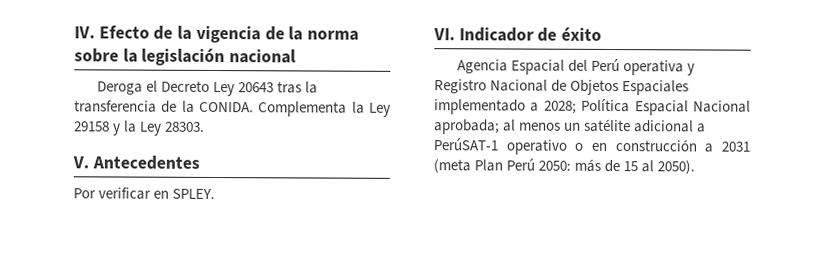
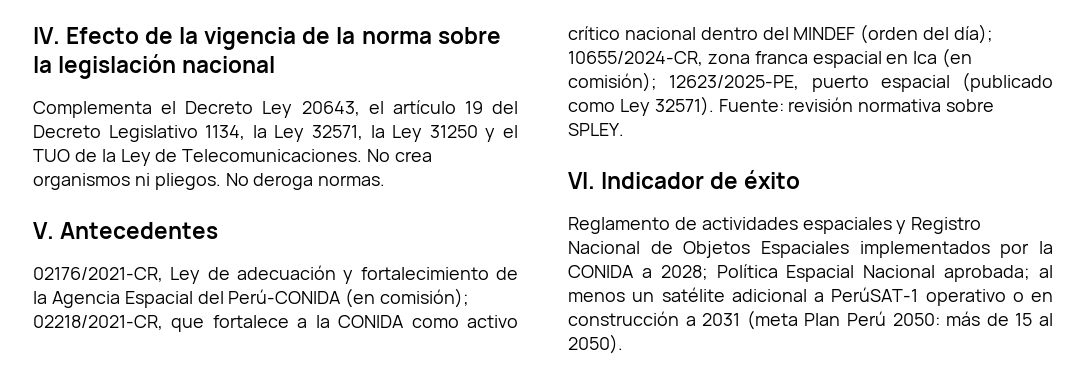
- Deroga el Decreto Ley 20643 tras la transferencia de la CONIDA. Complementa la Ley 29158 y la Ley 28303.
+ Complementa el Decreto Ley 20643, el artículo 19 del Decreto Legislativo 1134, la Ley 32571, la Ley 31250 y el TUO de la Ley de Telecomunicaciones. No crea organismos ni pliegos. No deroga normas.
  V. Antecedentes
- Por verificar en SPLEY.
+ 02176/2021-CR, Ley de adecuación y fortalecimiento de la Agencia Espacial del Perú-CONIDA (en comisión); 02218/2021-CR, que fortalece a la CONIDA como activo crítico nacional dentro del MINDEF (orden del día); 10655/2024-CR, zona franca espacial en Ica (en comisión); 12623/2025-PE, puerto espacial (publicado como Ley 32571). Fuente: revisión normativa sobre SPLEY.
- Agencia Espacial del Perú operativa y Registro Nacional de Objetos Espaciales implementado a 2028; Política Espacial Nacional aprobada; al menos un satélite adicional a PerúSAT-1 operativo o en construcción a 2031 (meta Plan Perú 2050: más de 15 al 2050).
+ Reglamento de actividades espaciales y Registro Nacional de Objetos Espaciales implementados por la CONIDA a 2028; Política Espacial Nacional aprobada; al menos un satélite adicional a PerúSAT-1 operativo o en construcción a 2031 (meta Plan Perú 2050: más de 15 al 2050).

